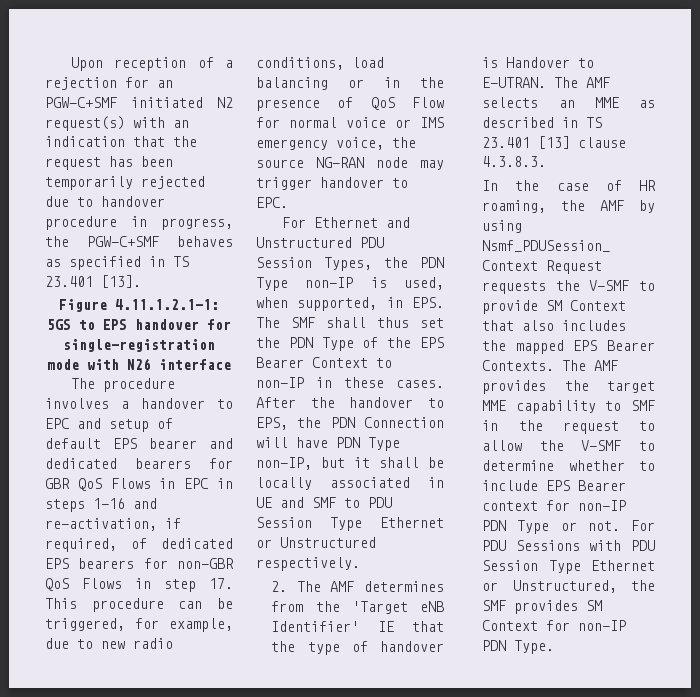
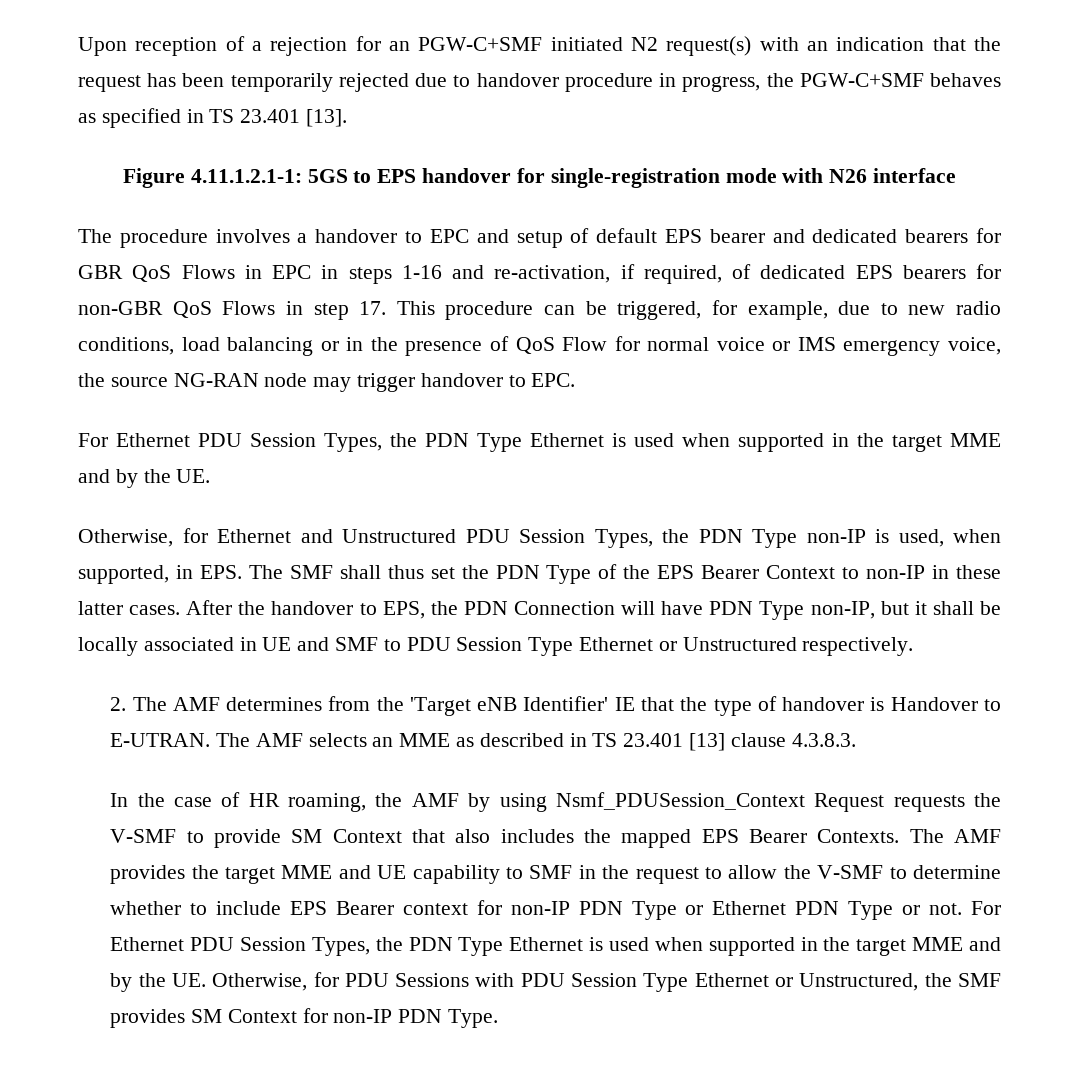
  The procedure involves a handover to EPC and setup of default EPS bearer and dedicated bearers for GBR QoS Flows in EPC in steps 1-16 and re-activation, if required, of dedicated EPS bearers for non-GBR QoS Flows in step 17. This procedure can be triggered, for example, due to new radio conditions, load balancing or in the presence of QoS Flow for normal voice or IMS emergency voice, the source NG-RAN node may trigger handover to EPC.
- For Ethernet and Unstructured PDU Session Types, the PDN Type non-IP is used, when supported, in EPS. The SMF shall thus set the PDN Type of the EPS Bearer Context to non-IP in these cases.
+ For Ethernet PDU Session Types, the PDN Type Ethernet is used when supported in the target MME and by the UE.
+ Otherwise, for Ethernet and Unstructured PDU Session Types, the PDN Type non-IP is used, when supported, in EPS. The SMF shall thus set the PDN Type of the EPS Bearer Context to non-IP in these latter cases.
- The AMF provides the target MME capability to SMF in the request to allow the V-SMF to determine whether to include EPS Bearer context for non-IP PDN Type or not. For PDU Sessions with PDU Session Type Ethernet or Unstructured, the SMF provides SM Context for non-IP PDN Type.
+ The AMF provides the target MME and UE capability to SMF in the request to allow the V-SMF to determine whether to include EPS Bearer context for non-IP PDN Type or Ethernet PDN Type or not. For Ethernet PDU Session Types, the PDN Type Ethernet is used when supported in the target MME and by the UE. Otherwise, for PDU Sessions with PDU Session Type Ethernet or Unstructured, the SMF provides SM Context for non-IP PDN Type.

